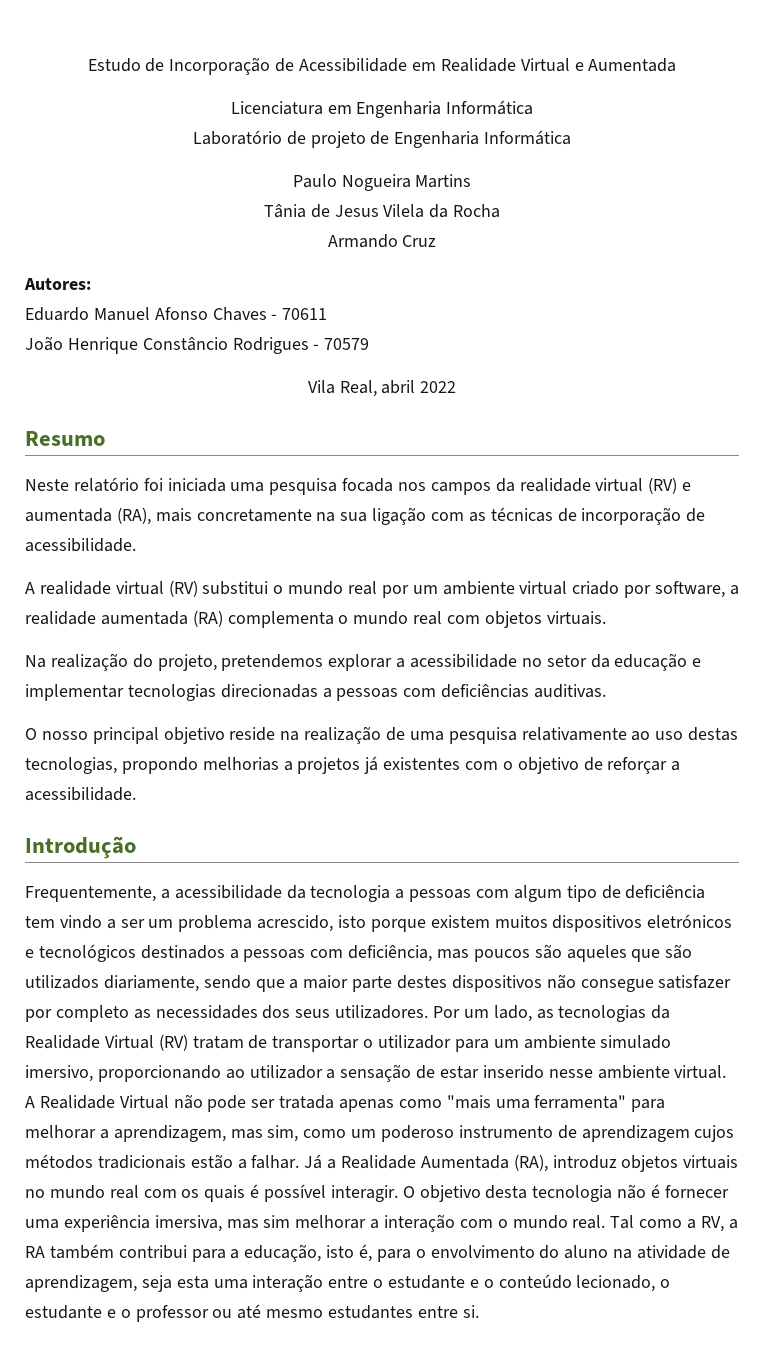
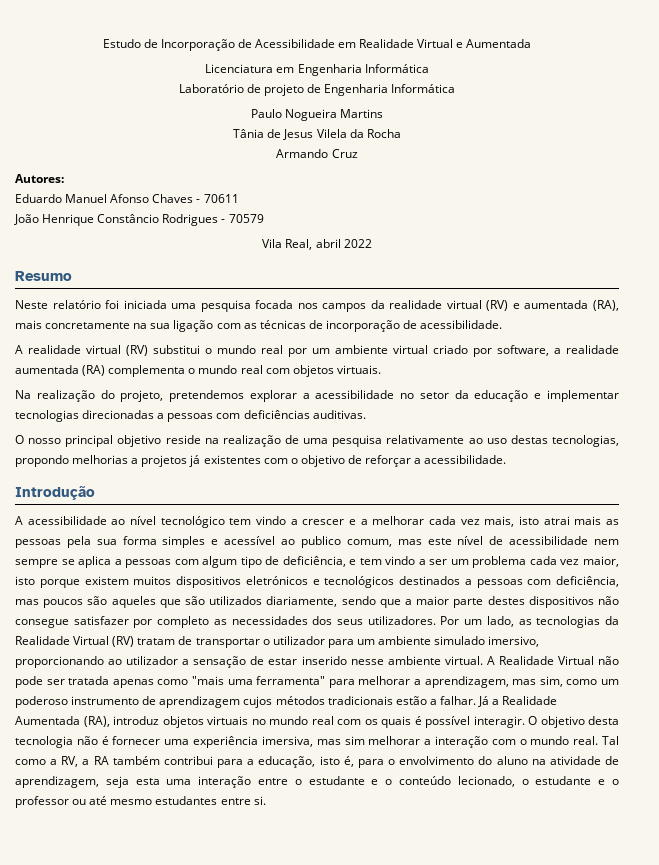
- Frequentemente, a acessibilidade da tecnologia a pessoas com algum tipo de deficiência tem vindo a ser um problema acrescido, isto porque existem muitos dispositivos eletrónicos e tecnológicos destinados a pessoas com deficiência, mas poucos são aqueles que são utilizados diariamente, sendo que a maior parte destes dispositivos não consegue satisfazer por completo as necessidades dos seus utilizadores.
+ A acessibilidade ao nível tecnológico tem vindo a crescer e a melhorar cada vez mais, isto atrai mais as pessoas pela sua forma simples e acessível ao publico comum, mas este nível de acessibilidade nem sempre se aplica a pessoas com algum tipo de deficiência, e tem vindo a ser um problema cada vez maior, isto porque existem muitos dispositivos eletrónicos e tecnológicos destinados a pessoas com deficiência, mas poucos são aqueles que são utilizados diariamente, sendo que a maior parte destes dispositivos não consegue satisfazer por completo as necessidades dos seus utilizadores.

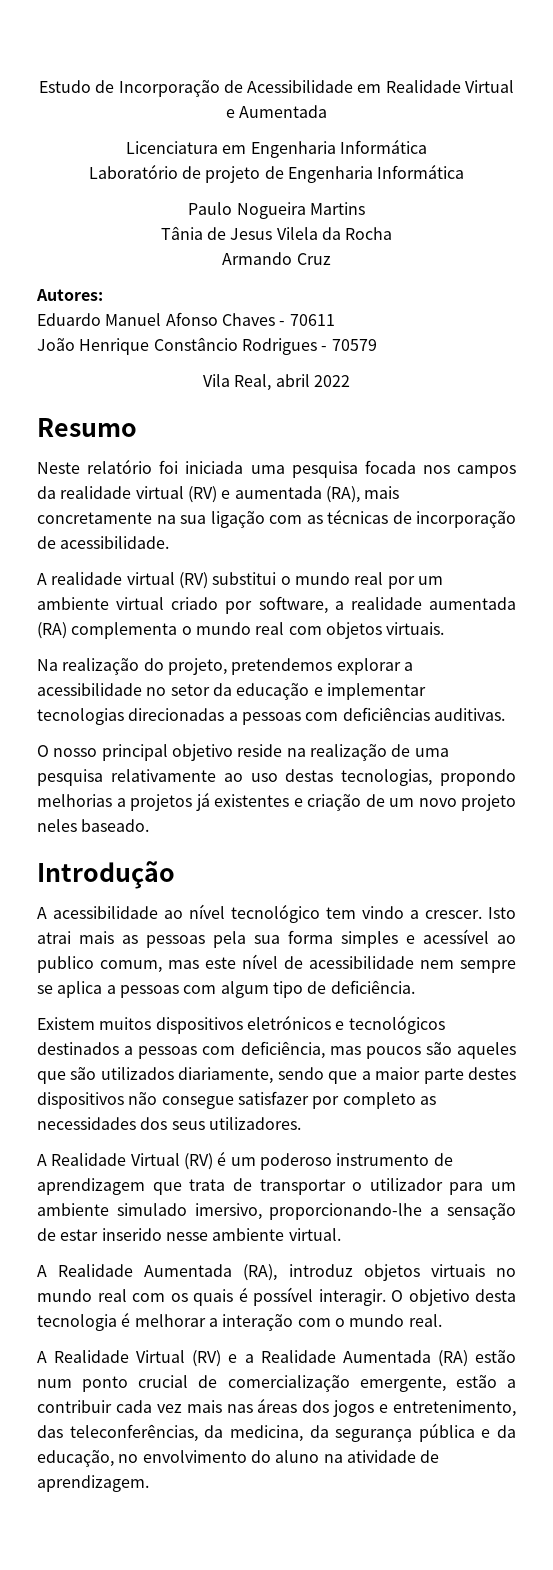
- O nosso principal objetivo reside na realização de uma pesquisa relativamente ao uso destas tecnologias, propondo melhorias a projetos já existentes com o objetivo de reforçar a acessibilidade.
+ O nosso principal objetivo reside na realização de uma pesquisa relativamente ao uso destas tecnologias, propondo melhorias a projetos já existentes e criação de um novo projeto neles baseado.
- A acessibilidade ao nível tecnológico tem vindo a crescer e a melhorar cada vez mais, isto atrai mais as pessoas pela sua forma simples e acessível ao publico comum, mas este nível de acessibilidade nem sempre se aplica a pessoas com algum tipo de deficiência, e tem vindo a ser um problema cada vez maior, isto porque existem muitos dispositivos eletrónicos e tecnológicos destinados a pessoas com deficiência, mas poucos são aqueles que são utilizados diariamente, sendo que a maior parte destes dispositivos não consegue satisfazer por completo as necessidades dos seus utilizadores. Por um lado, as tecnologias da Realidade Virtual (RV) tratam de transportar o utilizador para um ambiente simulado imersivo, proporcionando ao utilizador a sensação de estar inserido nesse ambiente virtual. A Realidade Virtual não pode ser tratada apenas como "mais uma ferramenta" para melhorar a aprendizagem, mas sim, como um poderoso instrumento de aprendizagem cujos métodos tradicionais estão a falhar. Já a Realidade Aumentada (RA), introduz objetos virtuais no mundo real com os quais é possível interagir.
+ A acessibilidade ao nível tecnológico tem vindo a crescer. Isto atrai mais as pessoas pela sua forma simples e acessível ao publico comum, mas este nível de acessibilidade nem sempre se aplica a pessoas com algum tipo de deficiência.
+ Existem muitos dispositivos eletrónicos e tecnológicos destinados a pessoas com deficiência, mas poucos são aqueles que são utilizados diariamente, sendo que a maior parte destes dispositivos não consegue satisfazer por completo as necessidades dos seus utilizadores.
+ A Realidade Virtual (RV) é um poderoso instrumento de aprendizagem que trata de transportar o utilizador para um ambiente simulado imersivo, proporcionando-lhe a sensação de estar inserido nesse ambiente virtual.
+ A Realidade Aumentada (RA), introduz objetos virtuais no mundo real com os quais é possível interagir.
- O objetivo desta tecnologia não é fornecer uma experiência imersiva, mas sim melhorar a interação com o mundo real. Tal como a RV, a RA também contribui para a educação, isto é, para o envolvimento do aluno na atividade de aprendizagem, seja esta uma interação entre o estudante e o conteúdo lecionado, o estudante e o professor ou até mesmo estudantes entre si.
+ O objetivo desta tecnologia é melhorar a interação com o mundo real.
+ A Realidade Virtual (RV) e a Realidade Aumentada (RA) estão num ponto crucial de comercialização emergente, estão a contribuir cada vez mais nas áreas dos jogos e entretenimento, das teleconferências, da medicina, da segurança pública e da educação, no envolvimento do aluno na atividade de aprendizagem.

